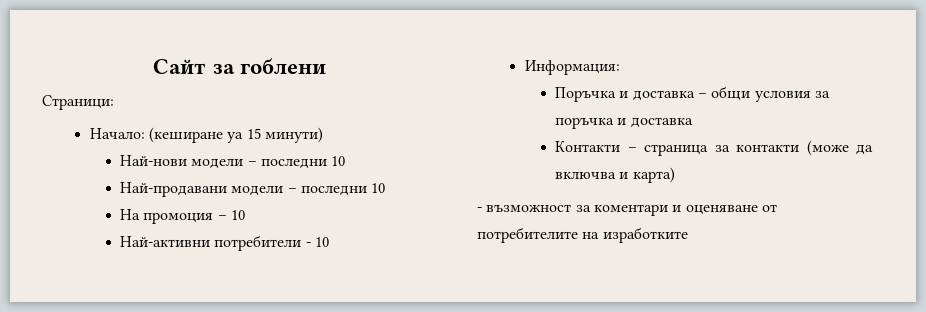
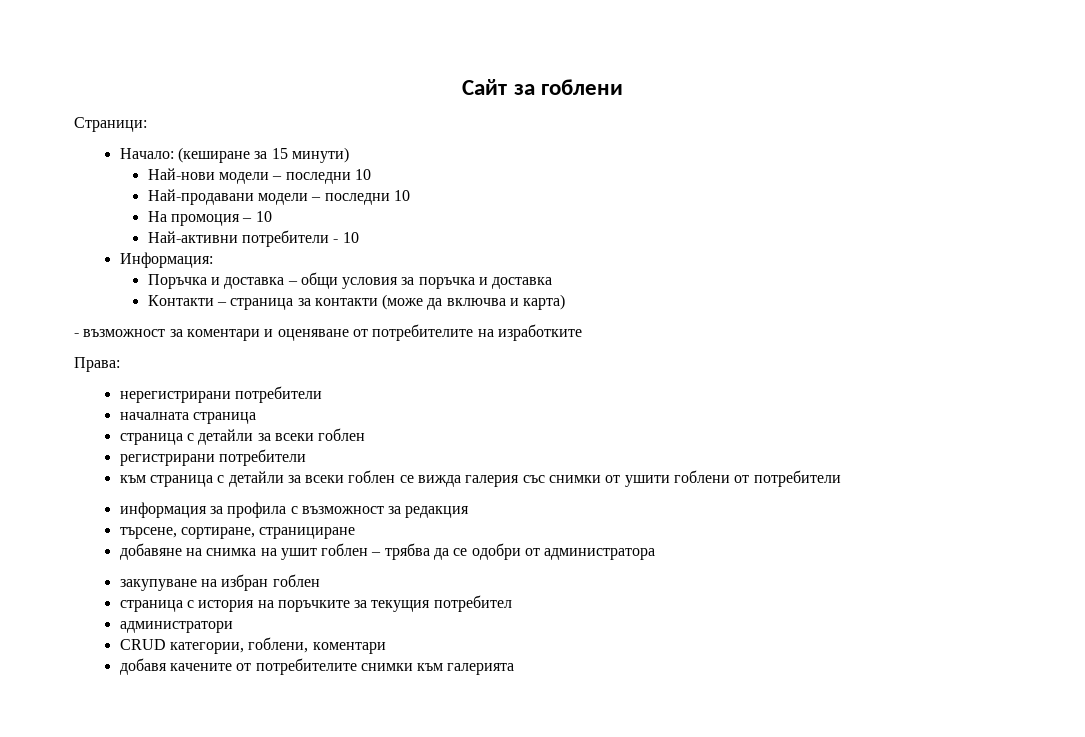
- Начало: (кеширане ya 15 минути)
+ Начало: (кеширане за 15 минути)
+ Права:
+ нерегистрирани потребители
+ началната страница
+ страница с детайли за всеки гоблен
+ регистрирани потребители
+ към страница с детайли за всеки гоблен се вижда галерия със снимки от ушити гоблени от потребители
+ информация за профила с възможност за редакция
+ търсене, сортиране, странициране
+ добавяне на снимка на ушит гоблен – трябва да се одобри от администратора
+ закупуване на избран гоблен
+ страница с история на поръчките за текущия потребител
+ администратори
+ CRUD категории, гоблени, коментари
+ добавя качените от потребителите снимки към галерията

